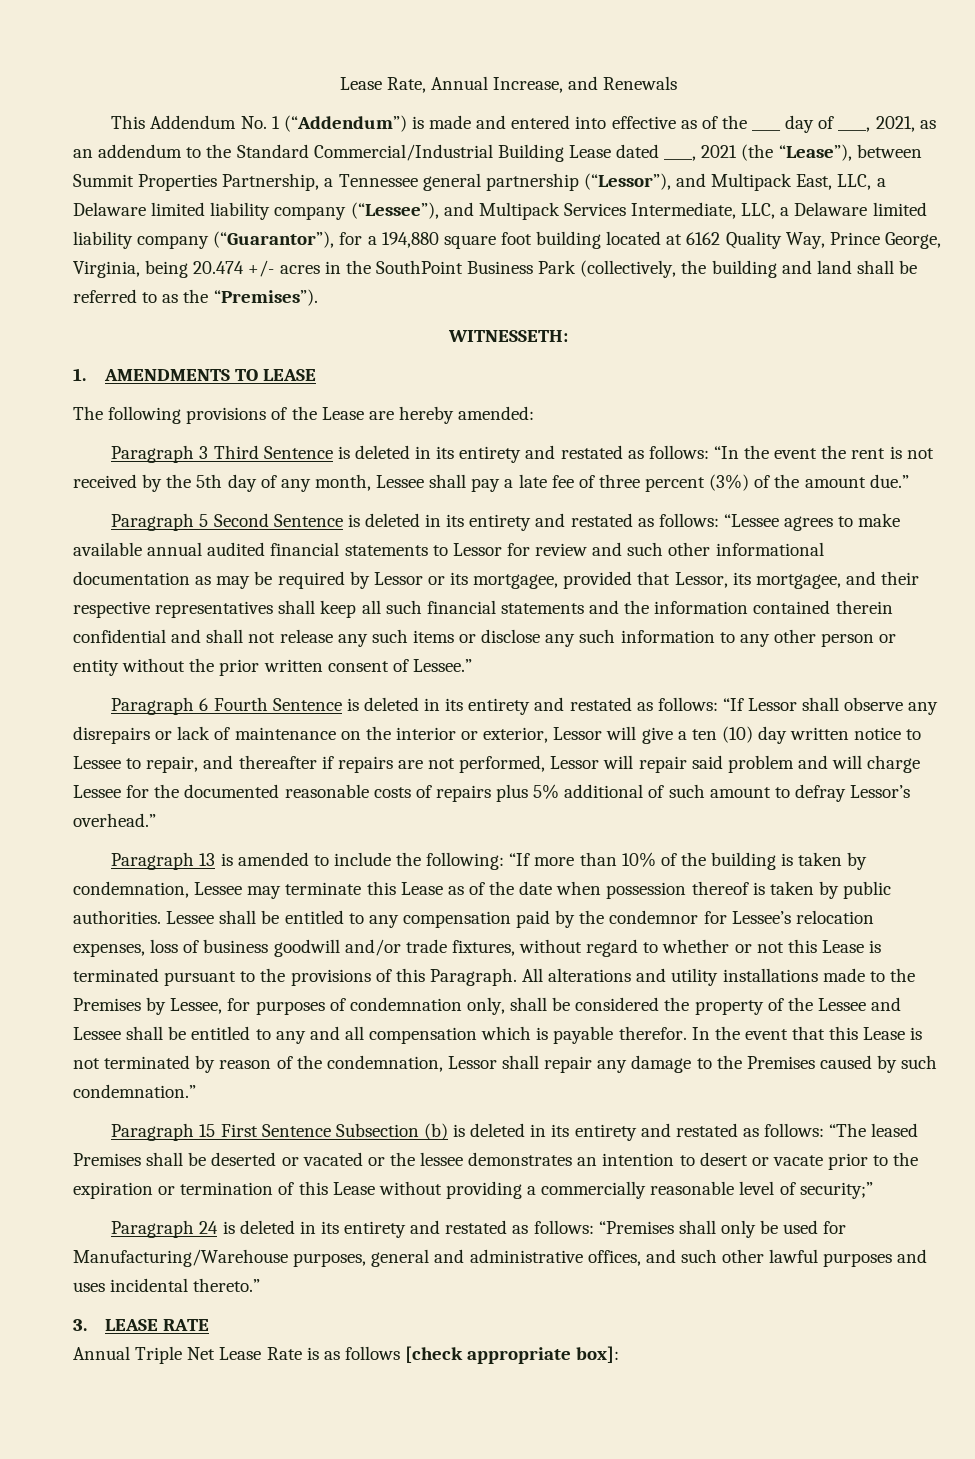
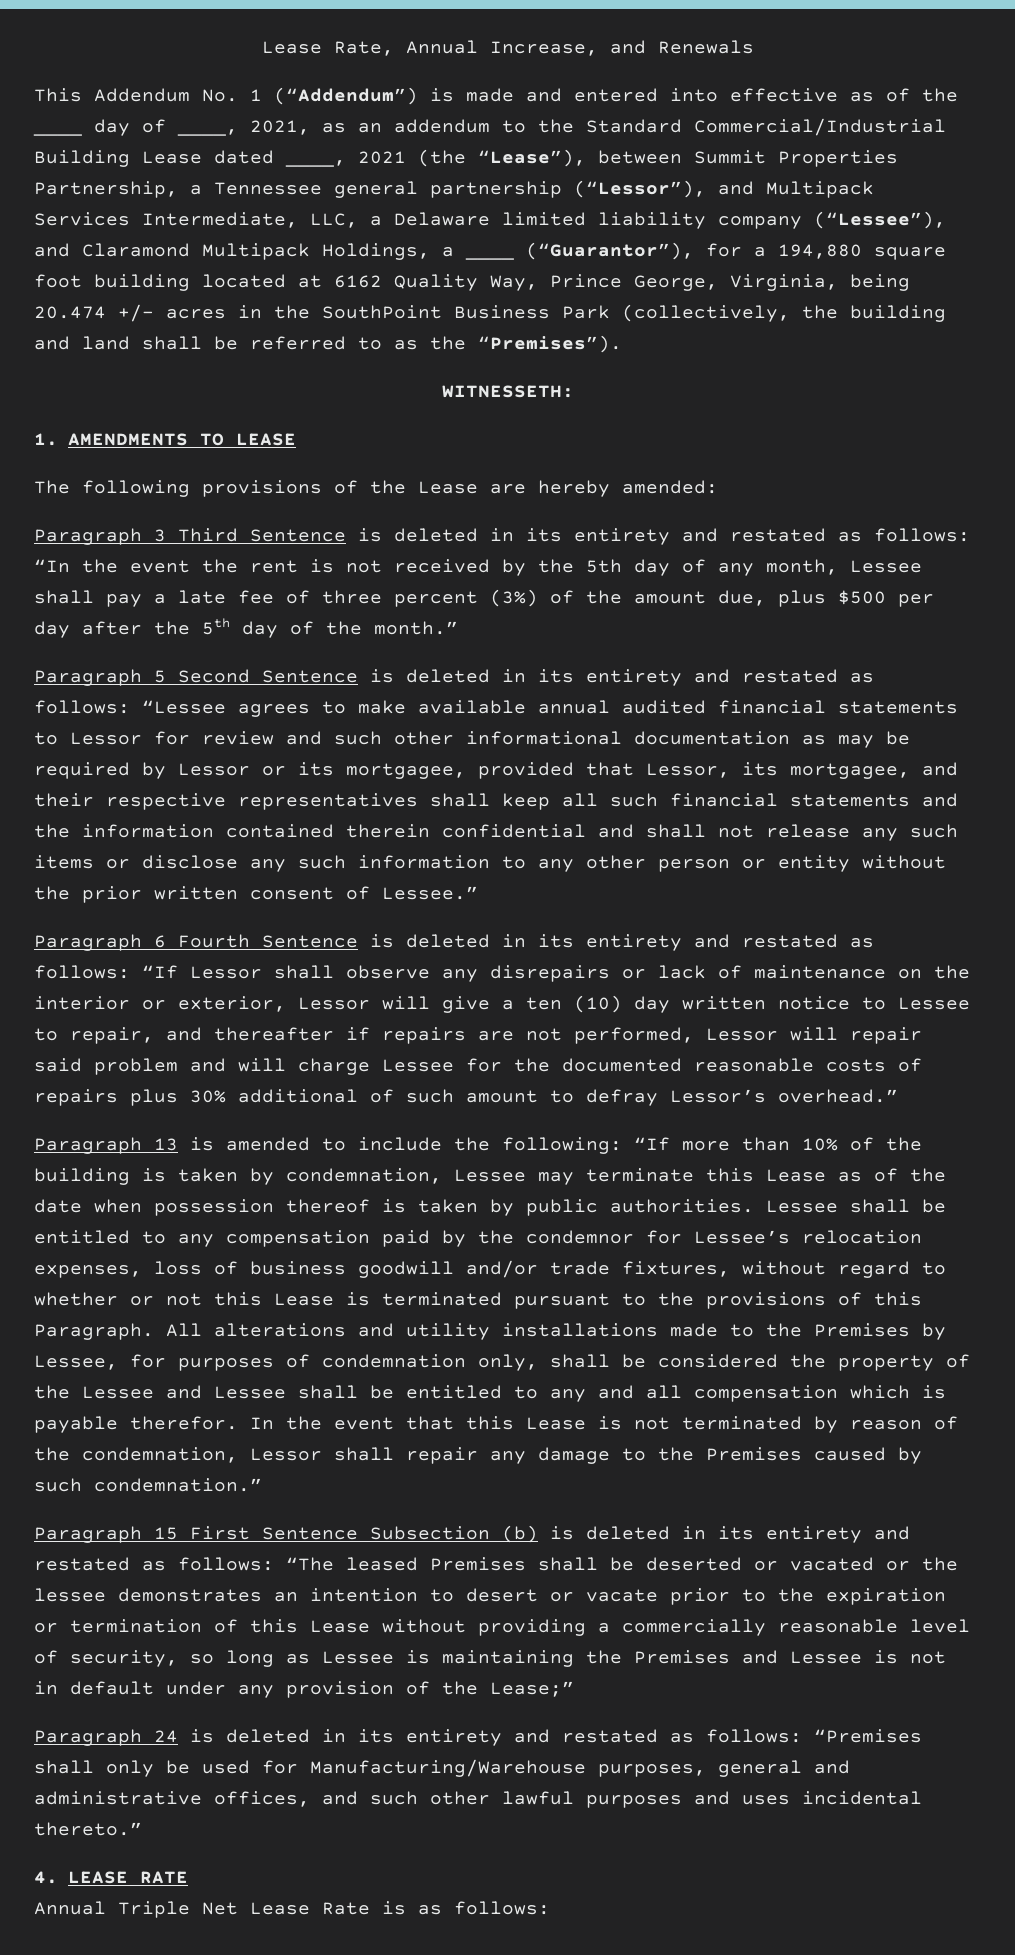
- This Addendum No. 1 (“Addendum”) is made and entered into effective as of the ____ day of ____, 2021, as an addendum to the Standard Commercial/Industrial Building Lease dated ____, 2021 (the “Lease”), between Summit Properties Partnership, a Tennessee general partnership (“Lessor”), and Multipack East, LLC, a Delaware limited liability company (“Lessee”), and Multipack Services Intermediate, LLC, a Delaware limited liability company (“Guarantor”), for a 194,880 square foot building located at 6162 Quality Way, Prince George, Virginia, being 20.474 +/- acres in the SouthPoint Business Park (collectively, the building and land shall be referred to as the “Premises”).
+ This Addendum No. 1 (“Addendum”) is made and entered into effective as of the ____ day of ____, 2021, as an addendum to the Standard Commercial/Industrial Building Lease dated ____, 2021 (the “Lease”), between Summit Properties Partnership, a Tennessee general partnership (“Lessor”), and Multipack Services Intermediate, LLC, a Delaware limited liability company (“Lessee”), and Claramond Multipack Holdings, a ____ (“Guarantor”), for a 194,880 square foot building located at 6162 Quality Way, Prince George, Virginia, being 20.474 +/- acres in the SouthPoint Business Park (collectively, the building and land shall be referred to as the “Premises”).
- Paragraph 3 Third Sentence is deleted in its entirety and restated as follows: “In the event the rent is not received by the 5th day of any month, Lessee shall pay a late fee of three percent (3%) of the amount due.”
+ Paragraph 3 Third Sentence is deleted in its entirety and restated as follows: “In the event the rent is not received by the 5th day of any month, Lessee shall pay a late fee of three percent (3%) of the amount due, plus $500 per day after the 5th day of the month.”
- “If Lessor shall observe any disrepairs or lack of maintenance on the interior or exterior, Lessor will give a ten (10) day written notice to Lessee to repair, and thereafter if repairs are not performed, Lessor will repair said problem and will charge Lessee for the documented reasonable costs of repairs plus 5% additional of such amount to defray Lessor’s overhead.”
+ “If Lessor shall observe any disrepairs or lack of maintenance on the interior or exterior, Lessor will give a ten (10) day written notice to Lessee to repair, and thereafter if repairs are not performed, Lessor will repair said problem and will charge Lessee for the documented reasonable costs of repairs plus 30% additional of such amount to defray Lessor’s overhead.”
- Paragraph 15 First Sentence Subsection (b) is deleted in its entirety and restated as follows: “The leased Premises shall be deserted or vacated or the lessee demonstrates an intention to desert or vacate prior to the expiration or termination of this Lease without providing a commercially reasonable level of security;”
+ Paragraph 15 First Sentence Subsection (b) is deleted in its entirety and restated as follows: “The leased Premises shall be deserted or vacated or the lessee demonstrates an intention to desert or vacate prior to the expiration or termination of this Lease without providing a commercially reasonable level of security, so long as Lessee is maintaining the Premises and Lessee is not in default under any provision of the Lease;”
- 3. LEASE RATE
+ 4. LEASE RATE
- Annual Triple Net Lease Rate is as follows [check appropriate box]:
+ Annual Triple Net Lease Rate is as follows:

